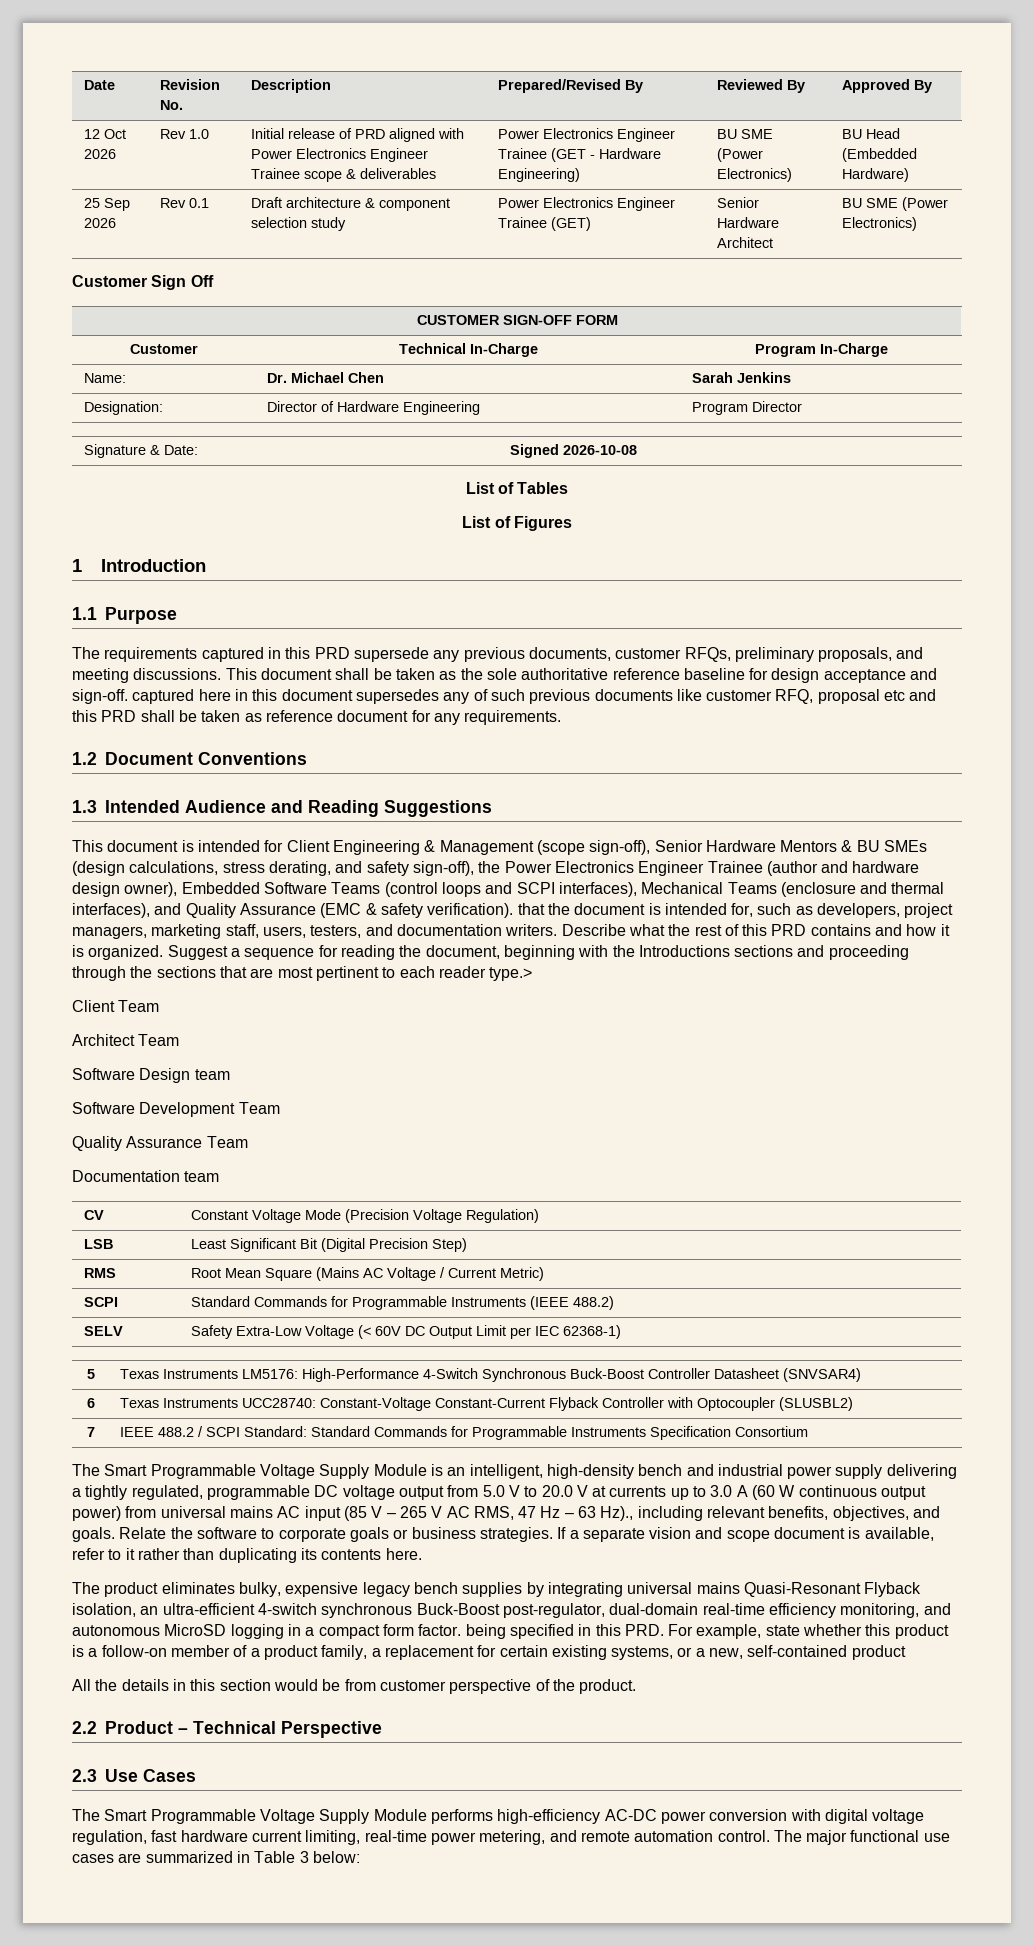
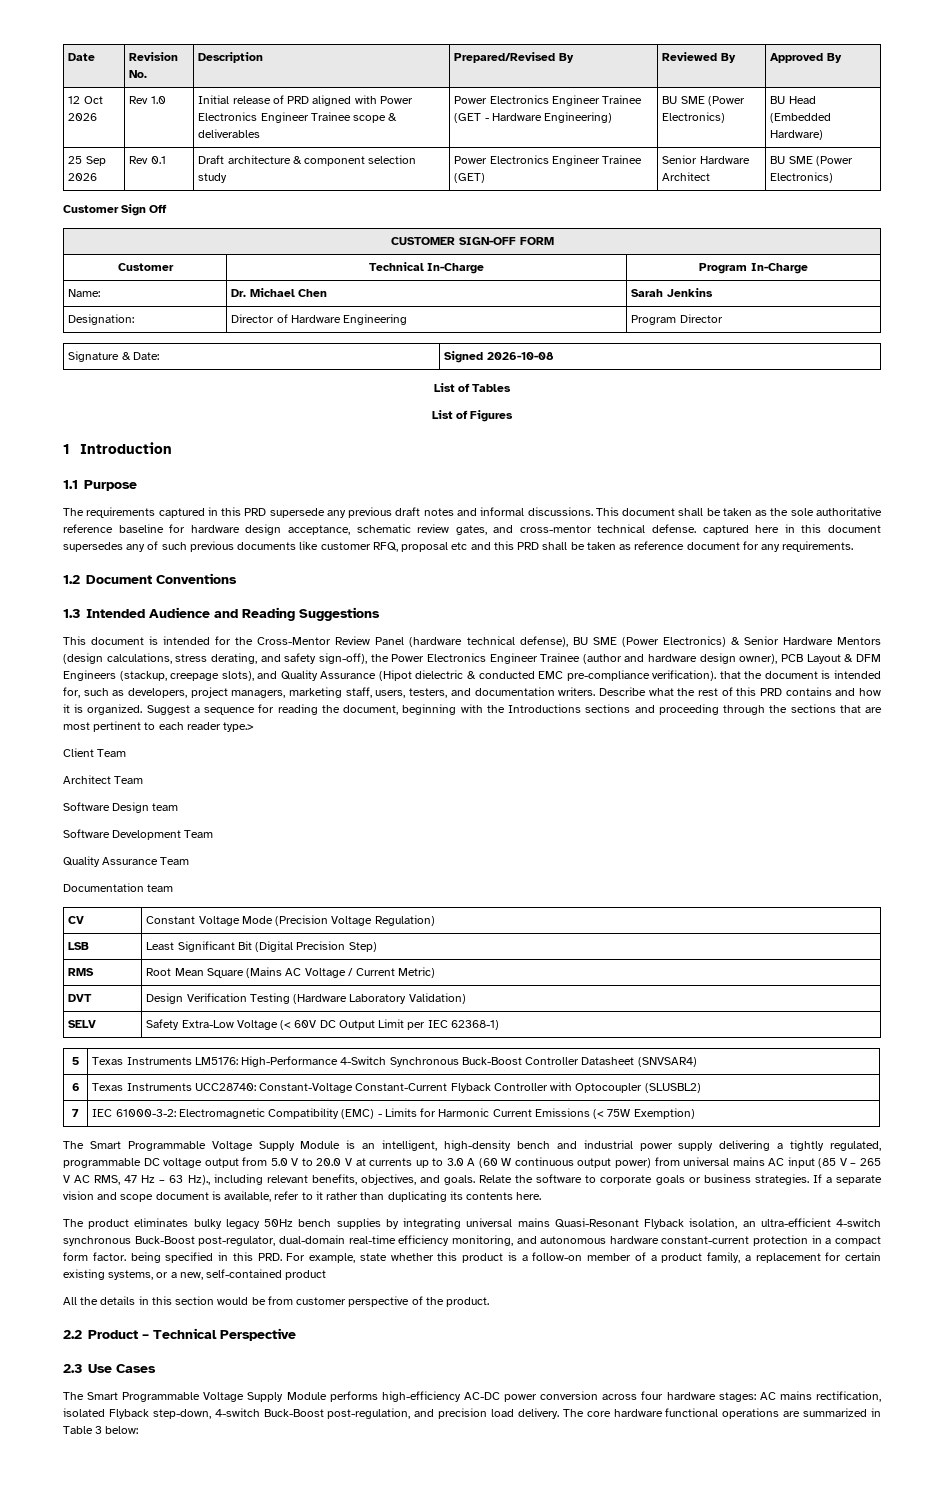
- The requirements captured in this PRD supersede any previous documents, customer RFQs, preliminary proposals, and meeting discussions.
+ The requirements captured in this PRD supersede any previous draft notes and informal discussions.
- This document shall be taken as the sole authoritative reference baseline for design acceptance and sign-off. captured here in this document supersedes any of such previous documents like customer RFQ, proposal etc and this PRD shall be taken as reference document for any requirements.
+ This document shall be taken as the sole authoritative reference baseline for hardware design acceptance, schematic review gates, and cross-mentor technical defense. captured here in this document supersedes any of such previous documents like customer RFQ, proposal etc and this PRD shall be taken as reference document for any requirements.
- This document is intended for Client Engineering & Management (scope sign-off), Senior Hardware Mentors & BU SMEs (design calculations, stress derating, and safety sign-off), the Power Electronics Engineer Trainee (author and hardware design owner), Embedded Software Teams (control loops and SCPI interfaces), Mechanical Teams (enclosure and thermal interfaces), and Quality Assurance (EMC & safety verification). that the document is intended for, such as developers, project managers, marketing staff, users, testers, and documentation writers.
+ This document is intended for the Cross-Mentor Review Panel (hardware technical defense), BU SME (Power Electronics) & Senior Hardware Mentors (design calculations, stress derating, and safety sign-off), the Power Electronics Engineer Trainee (author and hardware design owner), PCB Layout & DFM Engineers (stackup, creepage slots), and Quality Assurance (Hipot dielectric & conducted EMC pre-compliance verification). that the document is intended for, such as developers, project managers, marketing staff, users, testers, and documentation writers.
- SCPI | Standard Commands for Programmable Instruments (IEEE 488.2)
+ DVT | Design Verification Testing (Hardware Laboratory Validation)
- 7 | IEEE 488.2 / SCPI Standard: Standard Commands for Programmable Instruments Specification Consortium
+ 7 | IEC 61000-3-2: Electromagnetic Compatibility (EMC) - Limits for Harmonic Current Emissions (< 75W Exemption)
- The product eliminates bulky, expensive legacy bench supplies by integrating universal mains Quasi-Resonant Flyback isolation, an ultra-efficient 4-switch synchronous Buck-Boost post-regulator, dual-domain real-time efficiency monitoring, and autonomous MicroSD logging in a compact form factor. being specified in this PRD. For example, state whether this product is a follow-on member of a product family, a replacement for certain existing systems, or a new, self-contained product
+ The product eliminates bulky legacy 50Hz bench supplies by integrating universal mains Quasi-Resonant Flyback isolation, an ultra-efficient 4-switch synchronous Buck-Boost post-regulator, dual-domain real-time efficiency monitoring, and autonomous hardware constant-current protection in a compact form factor. being specified in this PRD. For example, state whether this product is a follow-on member of a product family, a replacement for certain existing systems, or a new, self-contained product
- The Smart Programmable Voltage Supply Module performs high-efficiency AC-DC power conversion with digital voltage regulation, fast hardware current limiting, real-time power metering, and remote automation control. The major functional use cases are summarized in Table 3 below:
+ The Smart Programmable Voltage Supply Module performs high-efficiency AC-DC power conversion across four hardware stages: AC mains rectification, isolated Flyback step-down, 4-switch Buck-Boost post-regulation, and precision load delivery. The core hardware functional operations are summarized in Table 3 below:

